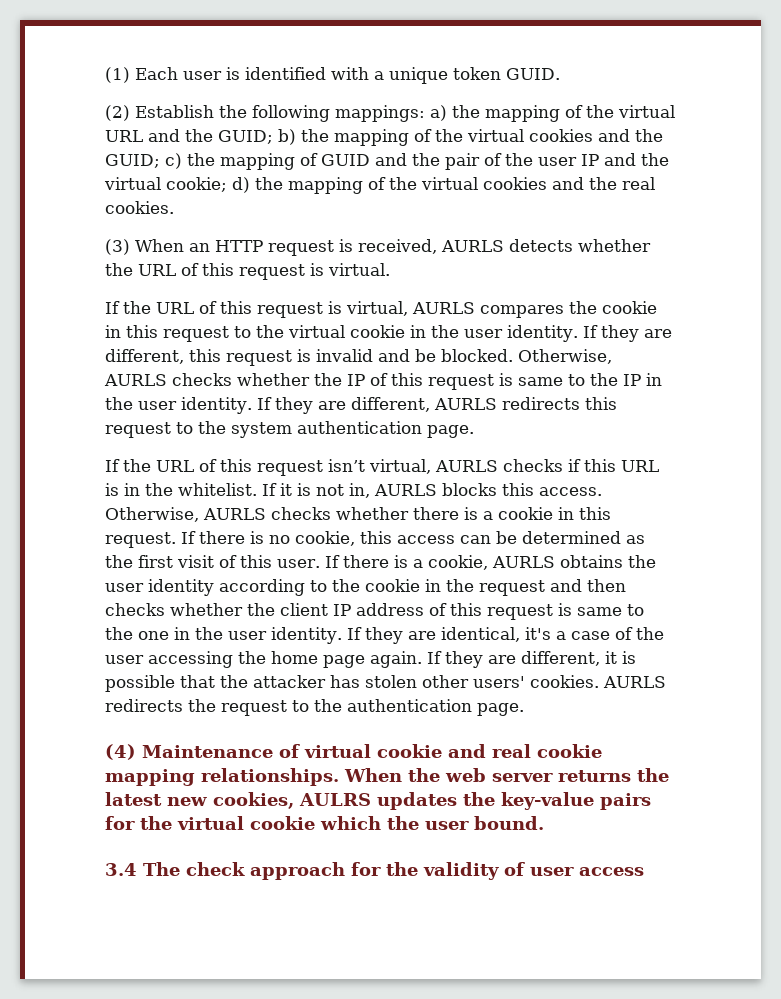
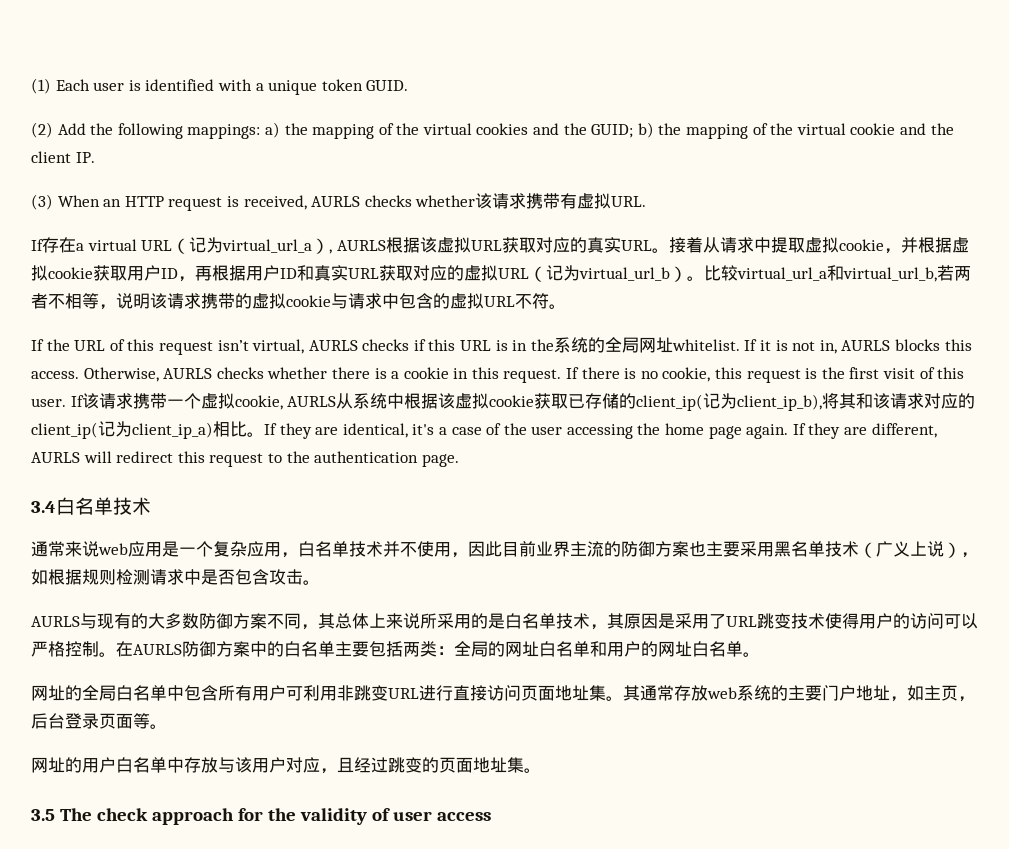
- (2) Establish the following mappings: a) the mapping of the virtual URL and the GUID; b) the mapping of the virtual cookies and the GUID; c) the mapping of GUID and the pair of the user IP and the virtual cookie; d) the mapping of the virtual cookies and the real cookies.
+ (2) Add the following mappings: a) the mapping of the virtual cookies and the GUID; b) the mapping of the virtual cookie and the client IP.
- (3) When an HTTP request is received, AURLS detects whether the URL of this request is virtual.
- If the URL of this request is virtual, AURLS compares the cookie in this request to the virtual cookie in the user identity. If they are different, this request is invalid and be blocked. Otherwise, AURLS checks whether the IP of this request is same to the IP in the user identity. If they are different, AURLS redirects this request to the system authentication page.
+ (3) When an HTTP request is received, AURLS checks whether该请求携带有虚拟URL.
+ If存在a virtual URL（记为virtual_url_a）, AURLS根据该虚拟URL获取对应的真实URL。接着从请求中提取虚拟cookie，并根据虚拟cookie获取用户ID，再根据用户ID和真实URL获取对应的虚拟URL（记为virtual_url_b）。比较virtual_url_a和virtual_url_b,若两者不相等，说明该请求携带的虚拟cookie与请求中包含的虚拟URL不符。
- If the URL of this request isn’t virtual, AURLS checks if this URL is in the whitelist.
+ If the URL of this request isn’t virtual, AURLS checks if this URL is in the系统的全局网址whitelist.
- If there is no cookie, this access can be determined as the first visit of this user.
+ If there is no cookie, this request is the first visit of this user.
- If there is a cookie, AURLS obtains the user identity according to the cookie in the request and then checks whether the client IP address of this request is same to the one in the user identity.
+ If该请求携带一个虚拟cookie, AURLS从系统中根据该虚拟cookie获取已存储的client_ip(记为client_ip_b),将其和该请求对应的client_ip(记为client_ip_a)相比。
- If they are different, it is possible that the attacker has stolen other users' cookies. AURLS redirects the request to the authentication page.
+ If they are different, AURLS will redirect this request to the authentication page.
- (4) Maintenance of virtual cookie and real cookie mapping relationships. When the web server returns the latest new cookies, AULRS updates the key-value pairs for the virtual cookie which the user bound.
- 3.4 The check approach for the validity of user access
+ 3.4白名单技术
+ 通常来说web应用是一个复杂应用，白名单技术并不使用，因此目前业界主流的防御方案也主要采用黑名单技术（广义上说），如根据规则检测请求中是否包含攻击。
+ AURLS与现有的大多数防御方案不同，其总体上来说所采用的是白名单技术，其原因是采用了URL跳变技术使得用户的访问可以严格控制。在AURLS防御方案中的白名单主要包括两类：全局的网址白名单和用户的网址白名单。
+ 网址的全局白名单中包含所有用户可利用非跳变URL进行直接访问页面地址集。其通常存放web系统的主要门户地址，如主页，后台登录页面等。
+ 网址的用户白名单中存放与该用户对应，且经过跳变的页面地址集。
+ 3.5 The check approach for the validity of user access

